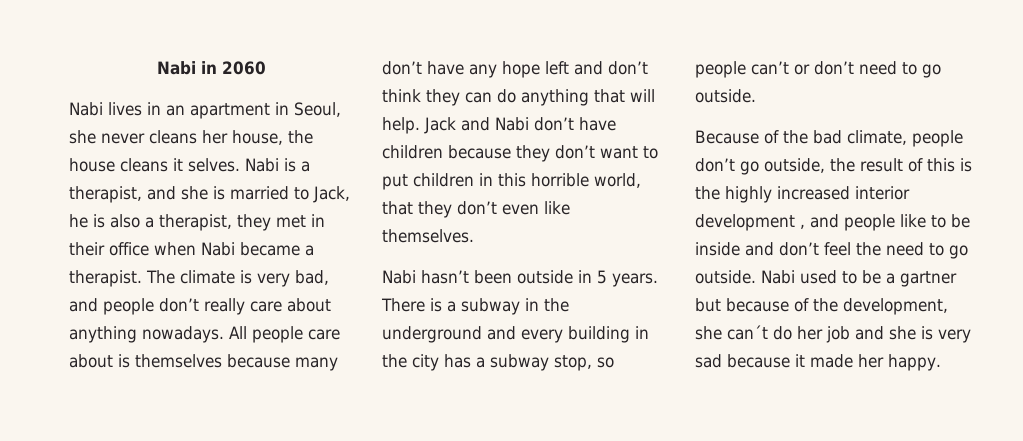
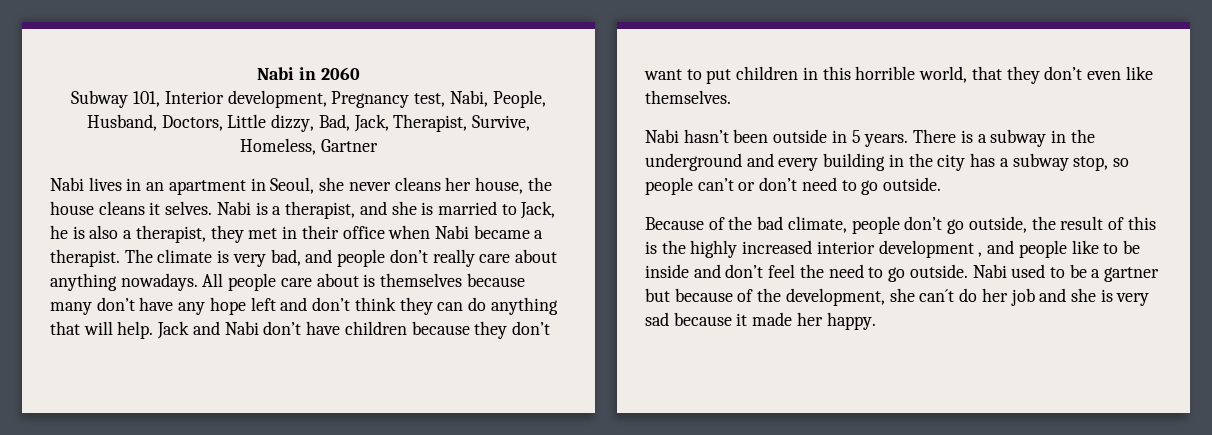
+ Subway 101, Interior development, Pregnancy test, Nabi, People, Husband, Doctors, Little dizzy, Bad, Jack, Therapist, Survive, Homeless, Gartner

